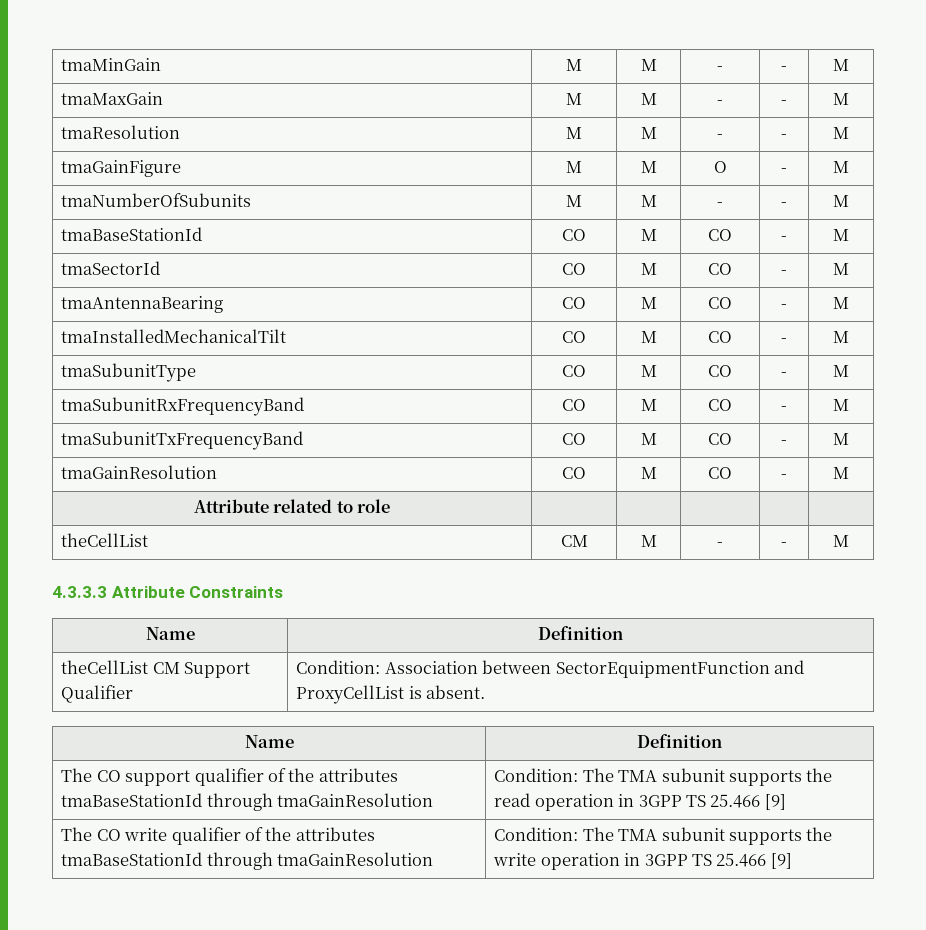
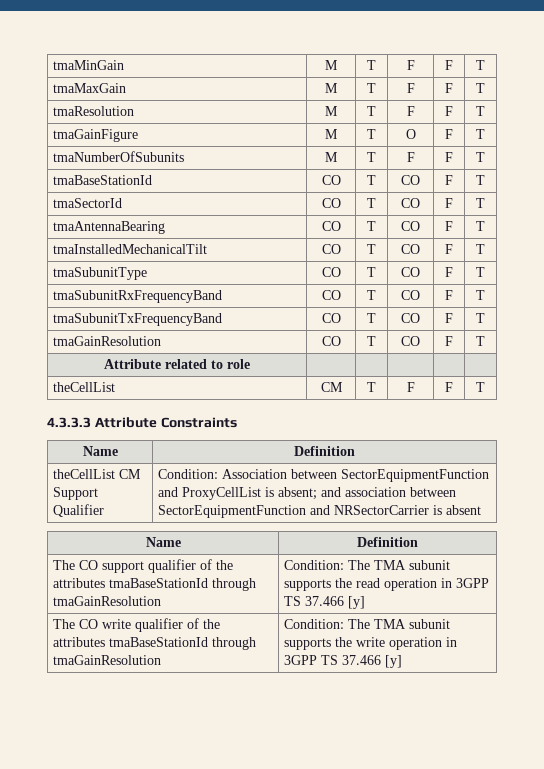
- tmaMinGain | M | M | - | - | M
- tmaMaxGain | M | M | - | - | M
- tmaResolution | M | M | - | - | M
+ tmaMinGain | M | T | F | F | T
+ tmaMaxGain | M | T | F | F | T
+ tmaResolution | M | T | F | F | T
- tmaGainFigure | M | M | O | - | M
+ tmaGainFigure | M | T | O | F | T
- tmaNumberOfSubunits | M | M | - | - | M
+ tmaNumberOfSubunits | M | T | F | F | T
- tmaBaseStationId | CO | M | CO | - | M
+ tmaBaseStationId | CO | T | CO | F | T
- tmaSectorId | CO | M | CO | - | M
+ tmaSectorId | CO | T | CO | F | T
- tmaAntennaBearing | CO | M | CO | - | M
+ tmaAntennaBearing | CO | T | CO | F | T
- tmaInstalledMechanicalTilt | CO | M | CO | - | M
+ tmaInstalledMechanicalTilt | CO | T | CO | F | T
- tmaSubunitType | CO | M | CO | - | M
+ tmaSubunitType | CO | T | CO | F | T
- tmaSubunitRxFrequencyBand | CO | M | CO | - | M
+ tmaSubunitRxFrequencyBand | CO | T | CO | F | T
- tmaSubunitTxFrequencyBand | CO | M | CO | - | M
+ tmaSubunitTxFrequencyBand | CO | T | CO | F | T
- tmaGainResolution | CO | M | CO | - | M
+ tmaGainResolution | CO | T | CO | F | T
- theCellList | CM | M | - | - | M
+ theCellList | CM | T | F | F | T
- theCellList CM Support Qualifier | Condition: Association between SectorEquipmentFunction and ProxyCellList is absent.
+ theCellList CM Support Qualifier | Condition: Association between SectorEquipmentFunction and ProxyCellList is absent; and association between SectorEquipmentFunction and NRSectorCarrier is absent
- The CO support qualifier of the attributes tmaBaseStationId through tmaGainResolution | Condition: The TMA subunit supports the read operation in 3GPP TS 25.466 [9]
+ The CO support qualifier of the attributes tmaBaseStationId through tmaGainResolution | Condition: The TMA subunit supports the read operation in 3GPP TS 37.466 [y]
- The CO write qualifier of the attributes tmaBaseStationId through tmaGainResolution | Condition: The TMA subunit supports the write operation in 3GPP TS 25.466 [9]
+ The CO write qualifier of the attributes tmaBaseStationId through tmaGainResolution | Condition: The TMA subunit supports the write operation in 3GPP TS 37.466 [y]

